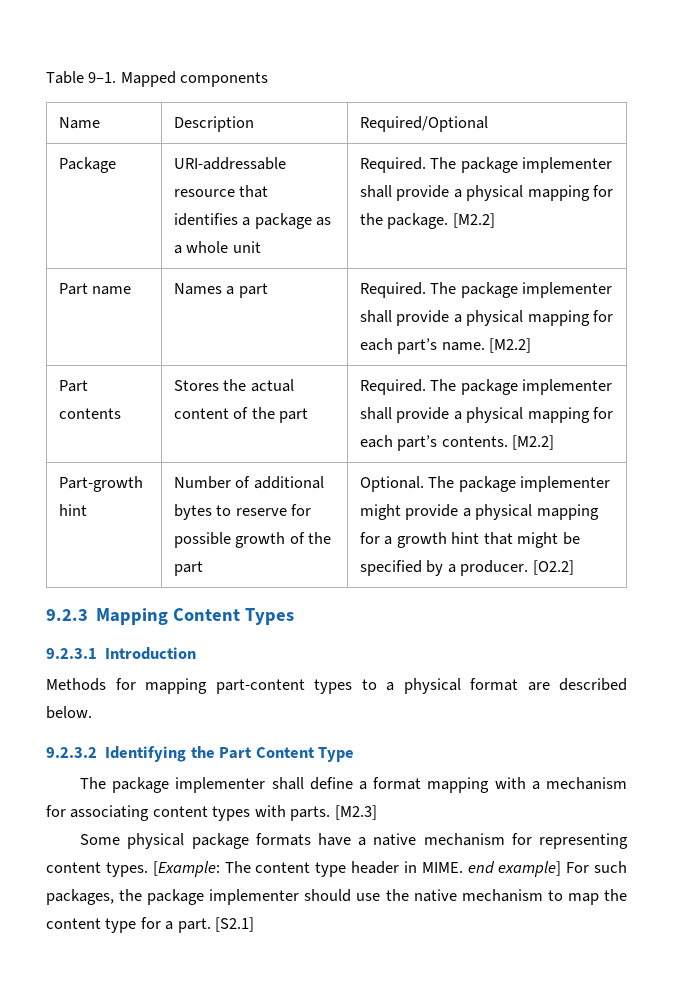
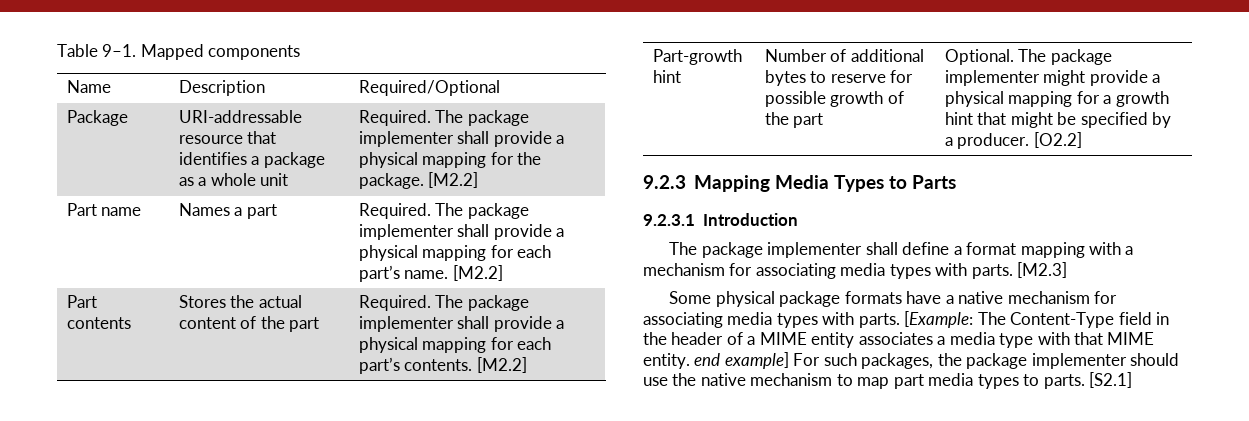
- 9.2.3 Mapping Content Types
+ 9.2.3 Mapping Media Types to Parts
- Methods for mapping part-content types to a physical format are described below.
- 9.2.3.2 Identifying the Part Content Type
- The package implementer shall define a format mapping with a mechanism for associating content types with parts.
+ The package implementer shall define a format mapping with a mechanism for associating media types with parts.
- Some physical package formats have a native mechanism for representing content types. [Example: The content type header in MIME. end example] For such packages, the package implementer should use the native mechanism to map the content type for a part.
+ Some physical package formats have a native mechanism for associating media types with parts. [Example: The Content-Type field in the header of a MIME entity associates a media type with that MIME entity. end example] For such packages, the package implementer should use the native mechanism to map part media types to parts.

